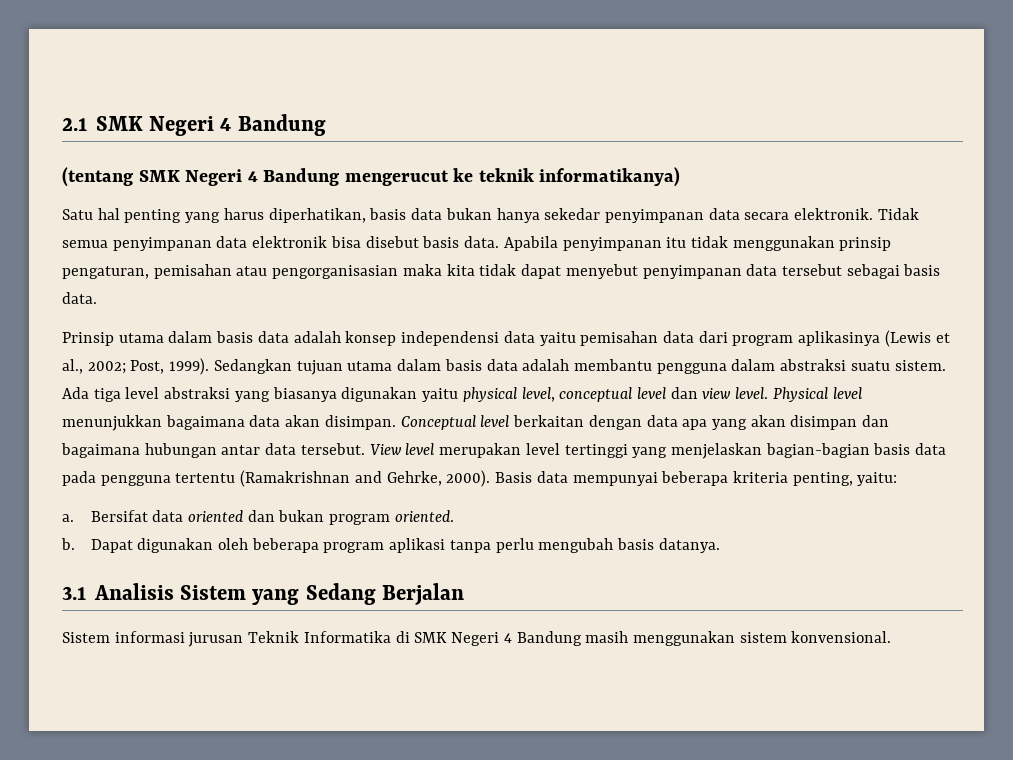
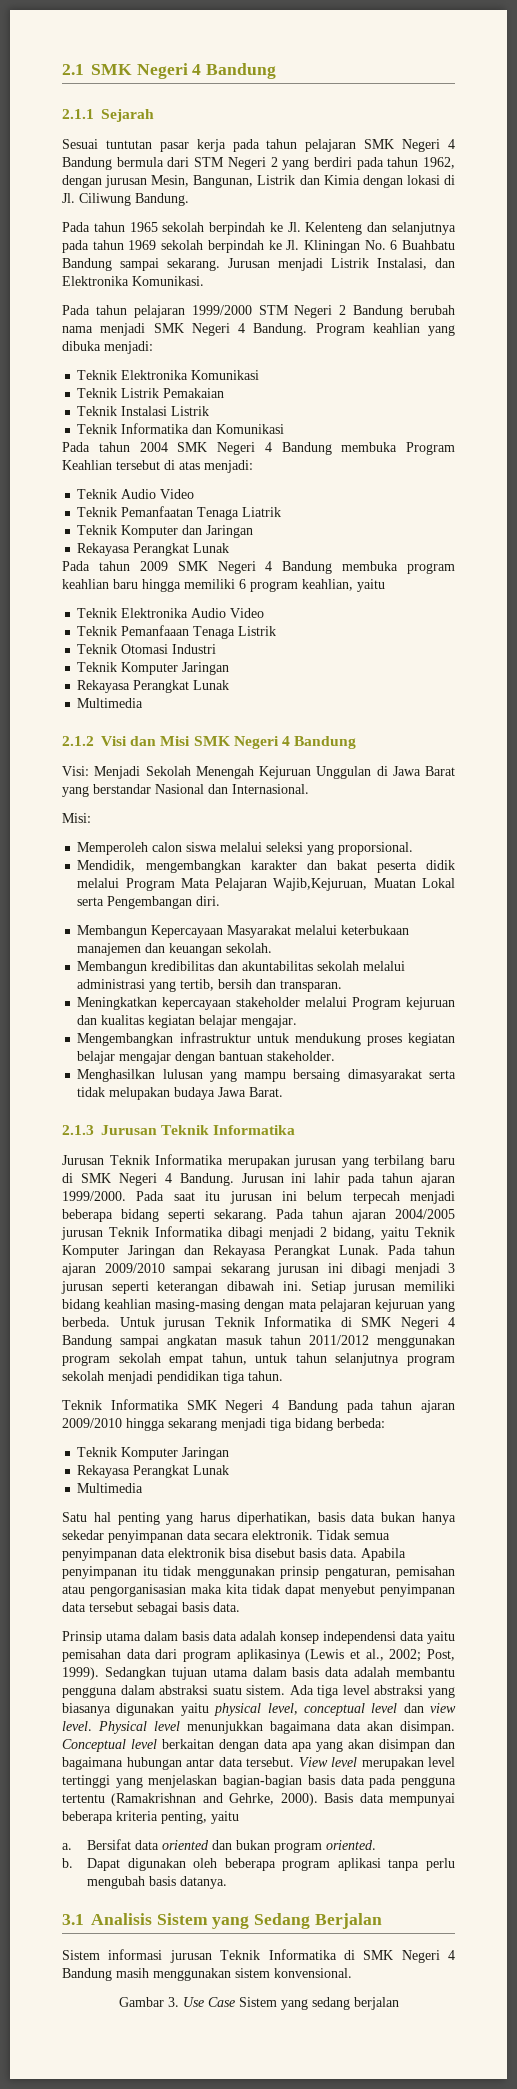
- (tentang SMK Negeri 4 Bandung mengerucut ke teknik informatikanya)
+ 2.1.1 Sejarah
+ Sesuai tuntutan pasar kerja pada tahun pelajaran SMK Negeri 4 Bandung bermula dari STM Negeri 2 yang berdiri pada tahun 1962, dengan jurusan Mesin, Bangunan, Listrik dan Kimia dengan lokasi di Jl. Ciliwung Bandung.
+ Pada tahun 1965 sekolah berpindah ke Jl. Kelenteng dan selanjutnya pada tahun 1969 sekolah berpindah ke Jl. Kliningan No. 6 Buahbatu Bandung sampai sekarang. Jurusan menjadi Listrik Instalasi, dan Elektronika Komunikasi.
+ Pada tahun pelajaran 1999/2000 STM Negeri 2 Bandung berubah nama menjadi SMK Negeri 4 Bandung. Program keahlian yang dibuka menjadi:
+ Teknik Elektronika Komunikasi
+ Teknik Listrik Pemakaian
+ Teknik Instalasi Listrik
+ Teknik Informatika dan Komunikasi
+ Pada tahun 2004 SMK Negeri 4 Bandung membuka Program Keahlian tersebut di atas menjadi:
+ Teknik Audio Video
+ Teknik Pemanfaatan Tenaga Liatrik
+ Teknik Komputer dan Jaringan
+ Rekayasa Perangkat Lunak
+ Pada tahun 2009 SMK Negeri 4 Bandung membuka program keahlian baru hingga memiliki 6 program keahlian, yaitu
+ Teknik Elektronika Audio Video
+ Teknik Pemanfaaan Tenaga Listrik
+ Teknik Otomasi Industri
+ Teknik Komputer Jaringan
+ Rekayasa Perangkat Lunak
+ Multimedia
+ 2.1.2 Visi dan Misi SMK Negeri 4 Bandung
+ Visi: Menjadi Sekolah Menengah Kejuruan Unggulan di Jawa Barat yang berstandar Nasional dan Internasional.
+ Misi:
+ Memperoleh calon siswa melalui seleksi yang proporsional.
+ Mendidik, mengembangkan karakter dan bakat peserta didik melalui Program Mata Pelajaran Wajib,Kejuruan, Muatan Lokal serta Pengembangan diri.
+ Membangun Kepercayaan Masyarakat melalui keterbukaan manajemen dan keuangan sekolah.
+ Membangun kredibilitas dan akuntabilitas sekolah melalui administrasi yang tertib, bersih dan transparan.
+ Meningkatkan kepercayaan stakeholder melalui Program kejuruan dan kualitas kegiatan belajar mengajar.
+ Mengembangkan infrastruktur untuk mendukung proses kegiatan belajar mengajar dengan bantuan stakeholder.
+ Menghasilkan lulusan yang mampu bersaing dimasyarakat serta tidak melupakan budaya Jawa Barat.
+ 2.1.3 Jurusan Teknik Informatika
+ Jurusan Teknik Informatika merupakan jurusan yang terbilang baru di SMK Negeri 4 Bandung. Jurusan ini lahir pada tahun ajaran 1999/2000. Pada saat itu jurusan ini belum terpecah menjadi beberapa bidang seperti sekarang. Pada tahun ajaran 2004/2005 jurusan Teknik Informatika dibagi menjadi 2 bidang, yaitu Teknik Komputer Jaringan dan Rekayasa Perangkat Lunak. Pada tahun ajaran 2009/2010 sampai sekarang jurusan ini dibagi menjadi 3 jurusan seperti keterangan dibawah ini. Setiap jurusan memiliki bidang keahlian masing-masing dengan mata pelajaran kejuruan yang berbeda. Untuk jurusan Teknik Informatika di SMK Negeri 4 Bandung sampai angkatan masuk tahun 2011/2012 menggunakan program sekolah empat tahun, untuk tahun selanjutnya program sekolah menjadi pendidikan tiga tahun.
+ Teknik Informatika SMK Negeri 4 Bandung pada tahun ajaran 2009/2010 hingga sekarang menjadi tiga bidang berbeda:
+ Teknik Komputer Jaringan
+ Rekayasa Perangkat Lunak
+ Multimedia
- Basis data mempunyai beberapa kriteria penting, yaitu:
+ Basis data mempunyai beberapa kriteria penting, yaitu
+ Gambar 3. Use Case Sistem yang sedang berjalan

